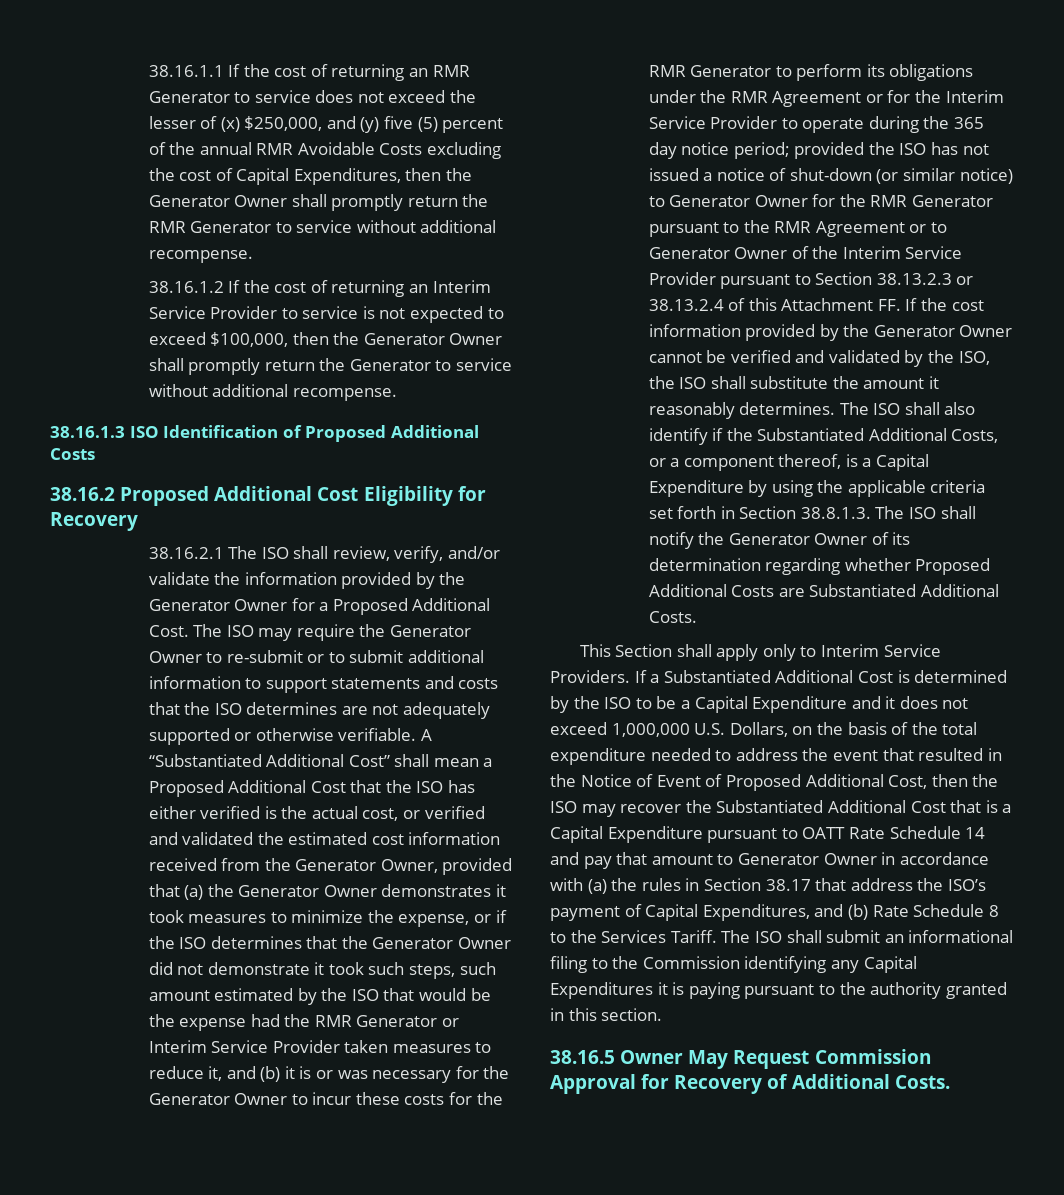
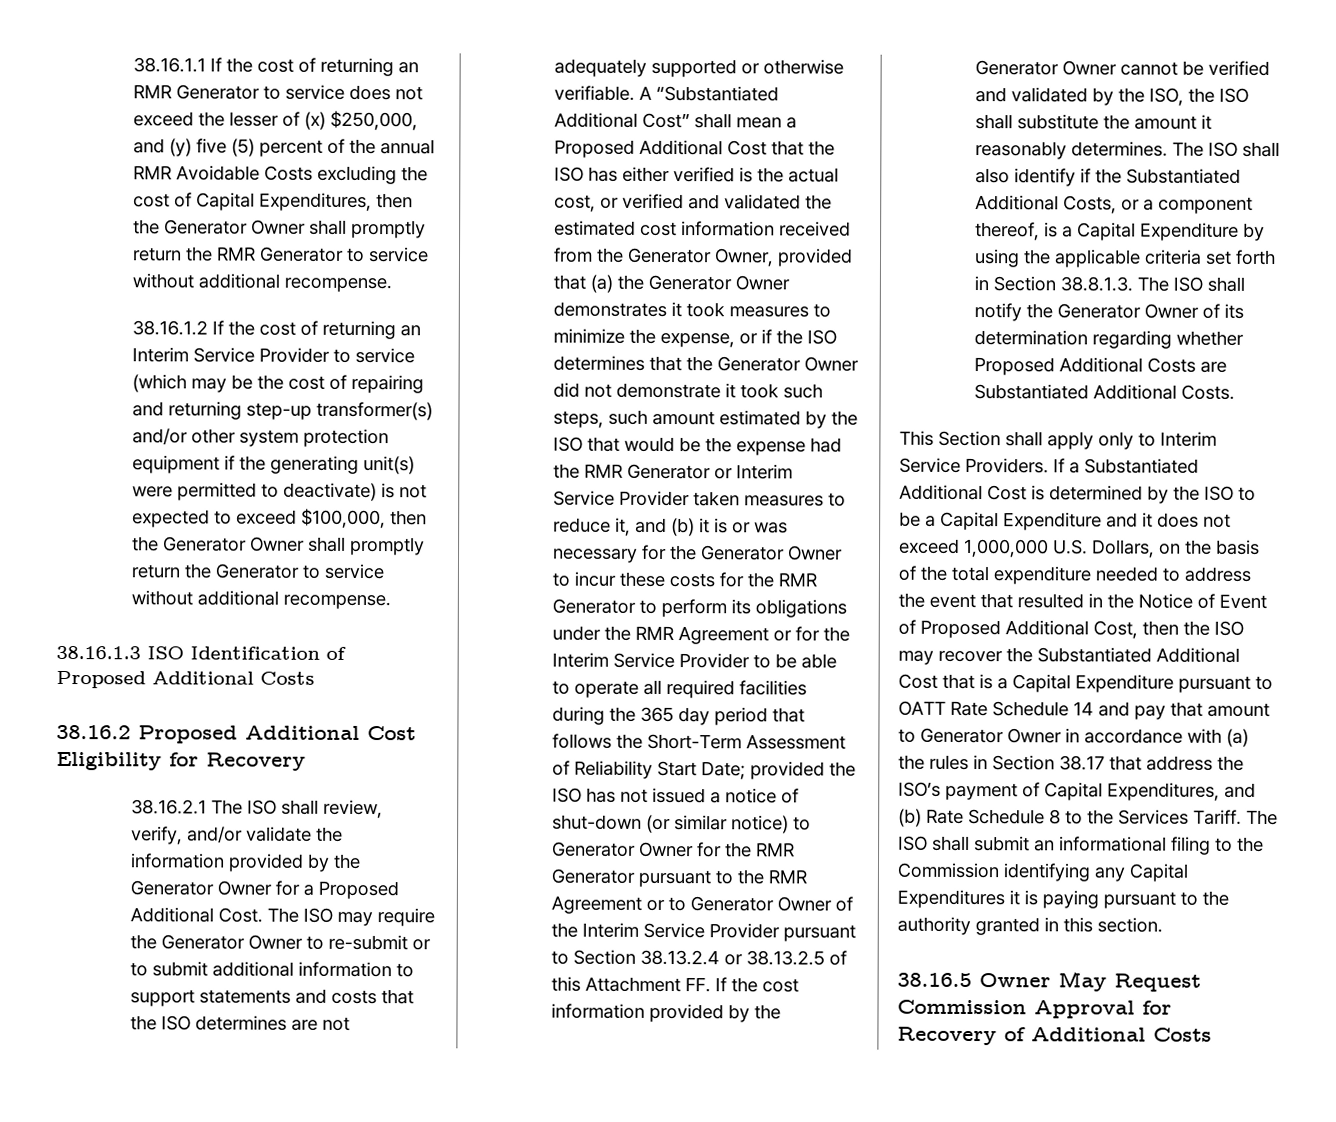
- 38.16.1.2 If the cost of returning an Interim Service Provider to service is not expected to exceed $100,000, then the Generator Owner shall promptly return the Generator to service without additional recompense.
+ 38.16.1.2 If the cost of returning an Interim Service Provider to service (which may be the cost of repairing and returning step-up transformer(s) and/or other system protection equipment if the generating unit(s) were permitted to deactivate) is not expected to exceed $100,000, then the Generator Owner shall promptly return the Generator to service without additional recompense.
- A “Substantiated Additional Cost” shall mean a Proposed Additional Cost that the ISO has either verified is the actual cost, or verified and validated the estimated cost information received from the Generator Owner, provided that (a) the Generator Owner demonstrates it took measures to minimize the expense, or if the ISO determines that the Generator Owner did not demonstrate it took such steps, such amount estimated by the ISO that would be the expense had the RMR Generator or Interim Service Provider taken measures to reduce it, and (b) it is or was necessary for the Generator Owner to incur these costs for the RMR Generator to perform its obligations under the RMR Agreement or for the Interim Service Provider to operate during the 365 day notice period;
+ A “Substantiated Additional Cost” shall mean a Proposed Additional Cost that the ISO has either verified is the actual cost, or verified and validated the estimated cost information received from the Generator Owner, provided that (a) the Generator Owner demonstrates it took measures to minimize the expense, or if the ISO determines that the Generator Owner did not demonstrate it took such steps, such amount estimated by the ISO that would be the expense had the RMR Generator or Interim Service Provider taken measures to reduce it, and (b) it is or was necessary for the Generator Owner to incur these costs for the RMR Generator to perform its obligations under the RMR Agreement or for the Interim Service Provider to be able to operate all required facilities during the 365 day period that follows the Short-Term Assessment of Reliability Start Date;
- provided the ISO has not issued a notice of shut-down (or similar notice) to Generator Owner for the RMR Generator pursuant to the RMR Agreement or to Generator Owner of the Interim Service Provider pursuant to Section 38.13.2.3 or 38.13.2.4 of this Attachment FF. If the cost information provided by the Generator Owner cannot be verified and validated by the ISO, the ISO shall substitute the amount it reasonably determines.
+ provided the ISO has not issued a notice of shut-down (or similar notice) to Generator Owner for the RMR Generator pursuant to the RMR Agreement or to Generator Owner of the Interim Service Provider pursuant to Section 38.13.2.4 or 38.13.2.5 of this Attachment FF. If the cost information provided by the Generator Owner cannot be verified and validated by the ISO, the ISO shall substitute the amount it reasonably determines.
- 38.16.5 Owner May Request Commission Approval for Recovery of Additional Costs.
+ 38.16.5 Owner May Request Commission Approval for Recovery of Additional Costs

